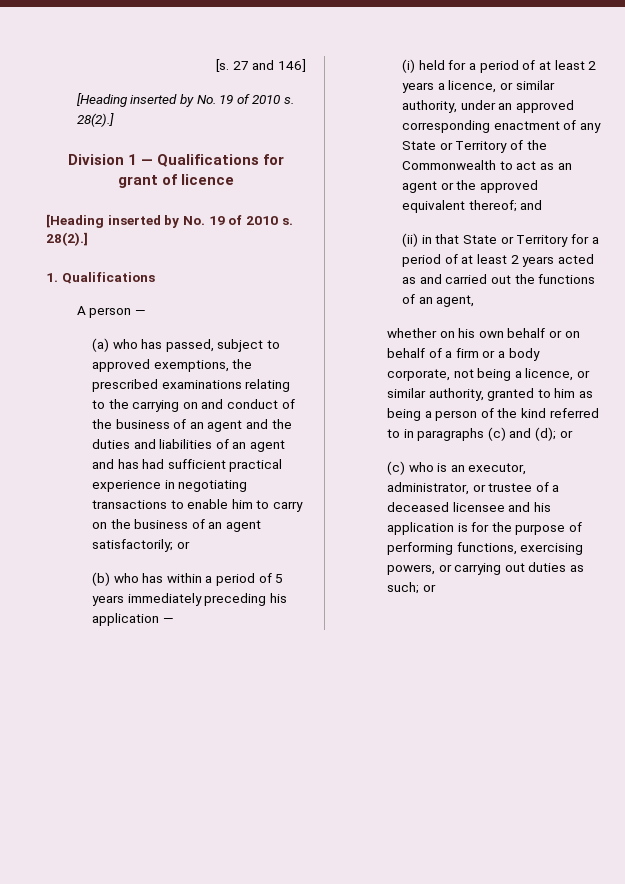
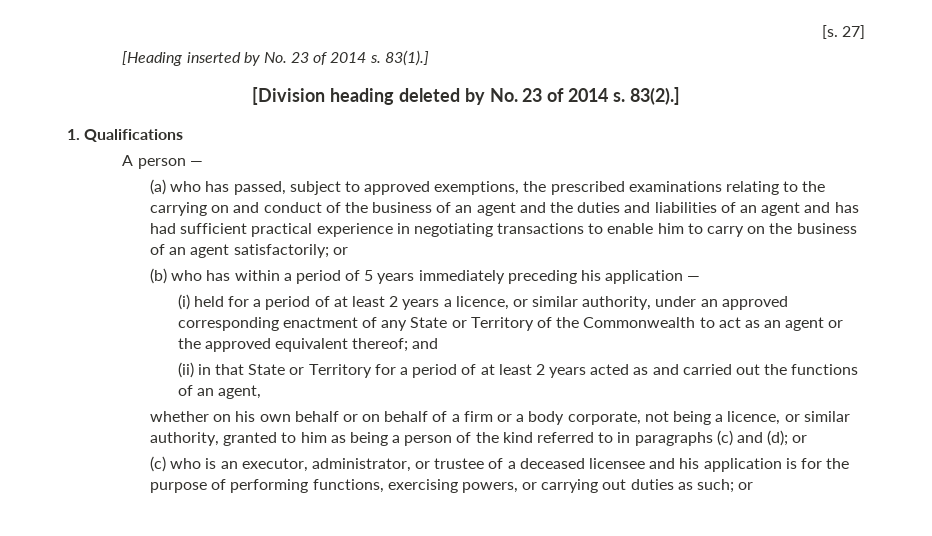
- 27 and 146]
- [Heading inserted by No. 19 of 2010 s. 28(2).]
- Division 1 — Qualifications for grant of licence
- [Heading inserted by No. 19 of 2010 s. 28(2).]
+ 27]
+ [Heading inserted by No. 23 of 2014 s. 83(1).]
+ [Division heading deleted by No. 23 of 2014 s. 83(2).]

